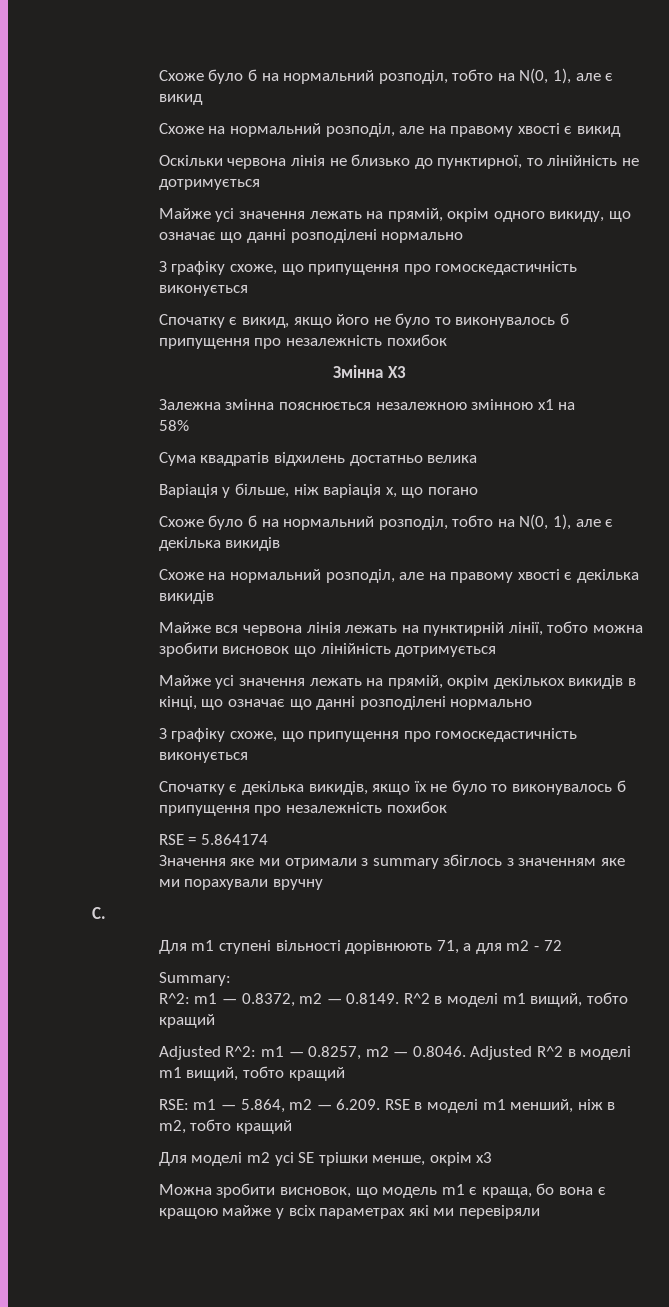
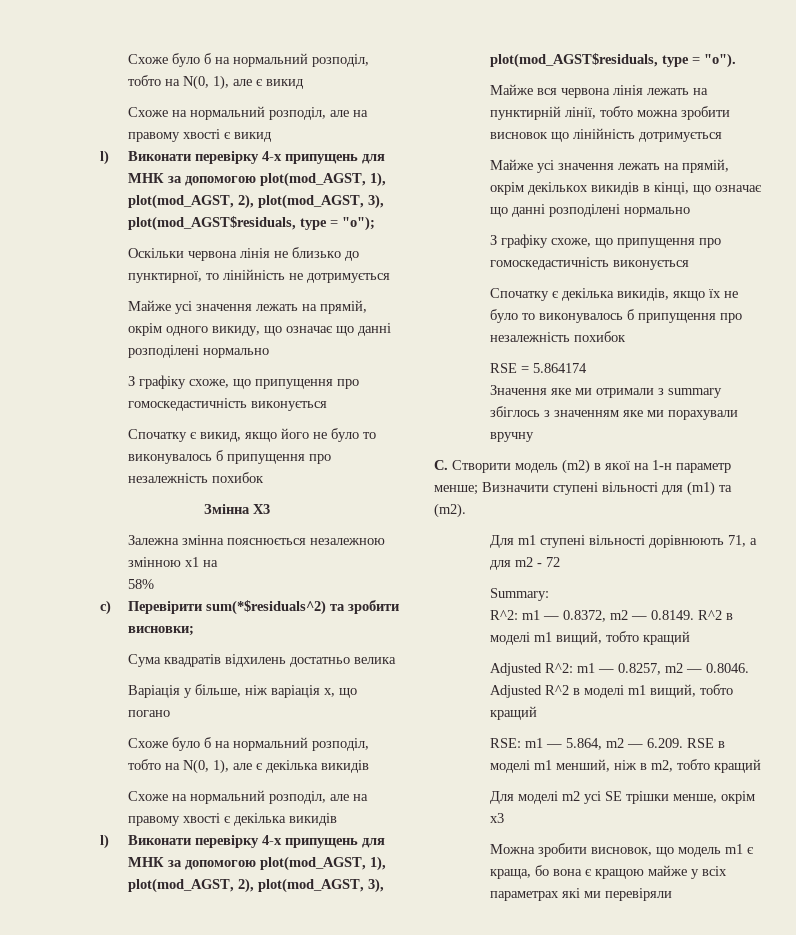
+ l) Виконати перевірку 4-х припущень для МНК за допомогою plot(mod_AGST, 1), plot(mod_AGST, 2), plot(mod_AGST, 3), plot(mod_AGST$residuals, type = "o");
+ c) Перевірити sum(*$residuals^2) та зробити висновки;
+ l) Виконати перевірку 4-х припущень для МНК за допомогою plot(mod_AGST, 1), plot(mod_AGST, 2), plot(mod_AGST, 3), plot(mod_AGST$residuals, type = "o").
- C.
+ C. Створити модель (m2) в якої на 1-н параметр менше; Визначити ступені вільності для (m1) та (m2).

